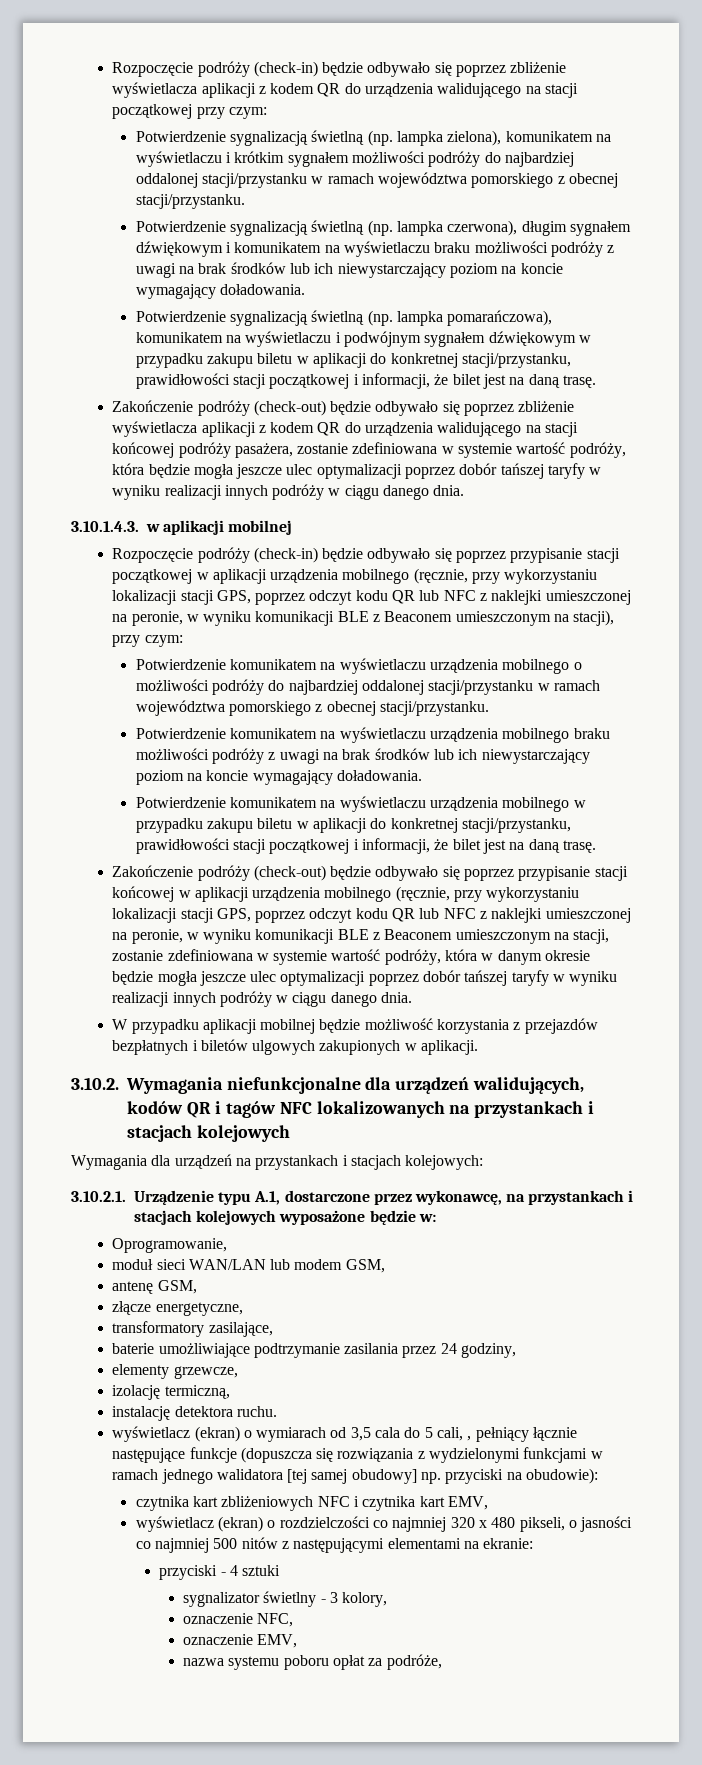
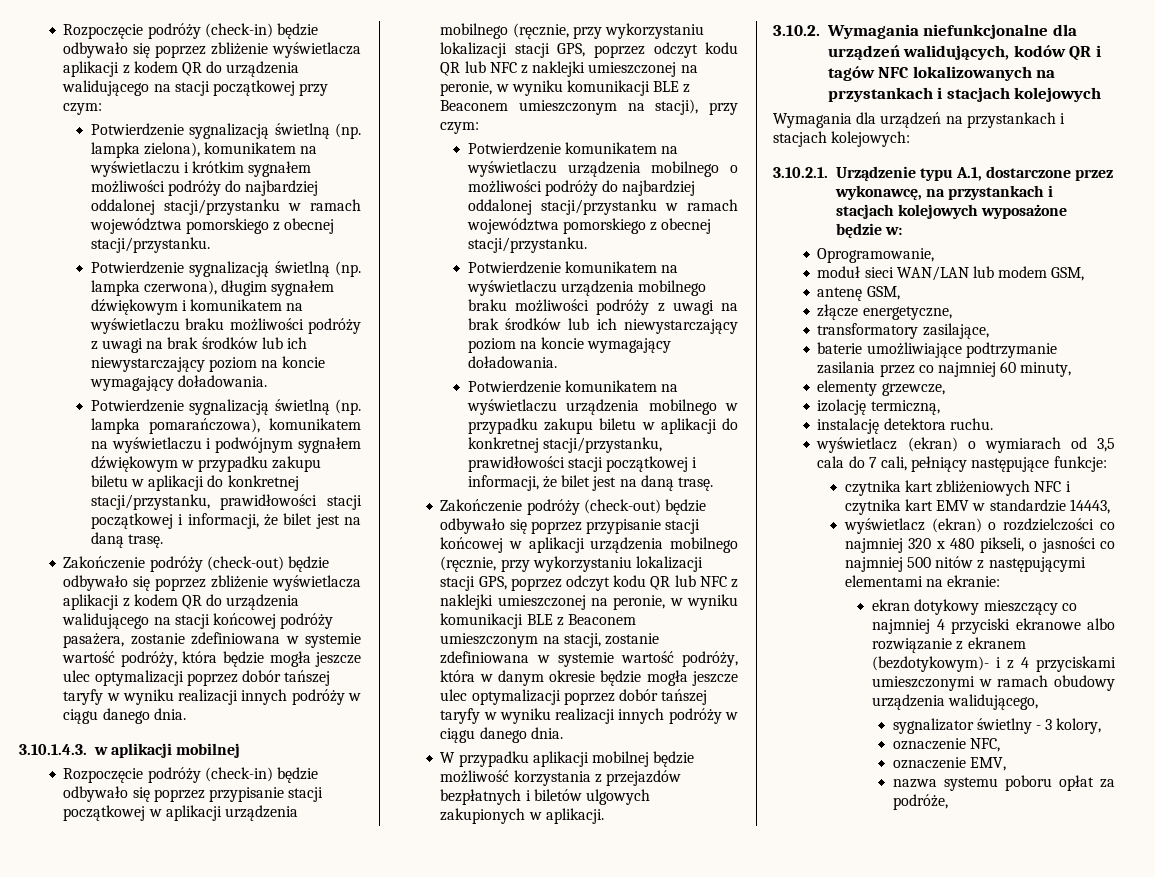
- baterie umożliwiające podtrzymanie zasilania przez 24 godziny,
+ baterie umożliwiające podtrzymanie zasilania przez co najmniej 60 minuty,
- wyświetlacz (ekran) o wymiarach od 3,5 cala do 5 cali, , pełniący łącznie następujące funkcje (dopuszcza się rozwiązania z wydzielonymi funkcjami w ramach jednego walidatora [tej samej obudowy] np. przyciski na obudowie):
+ wyświetlacz (ekran) o wymiarach od 3,5 cala do 7 cali, pełniący następujące funkcje:
- czytnika kart zbliżeniowych NFC i czytnika kart EMV,
+ czytnika kart zbliżeniowych NFC i czytnika kart EMV w standardzie 14443,
- przyciski - 4 sztuki
+ ekran dotykowy mieszczący co najmniej 4 przyciski ekranowe albo rozwiązanie z ekranem (bezdotykowym)- i z 4 przyciskami umieszczonymi w ramach obudowy urządzenia walidującego,

